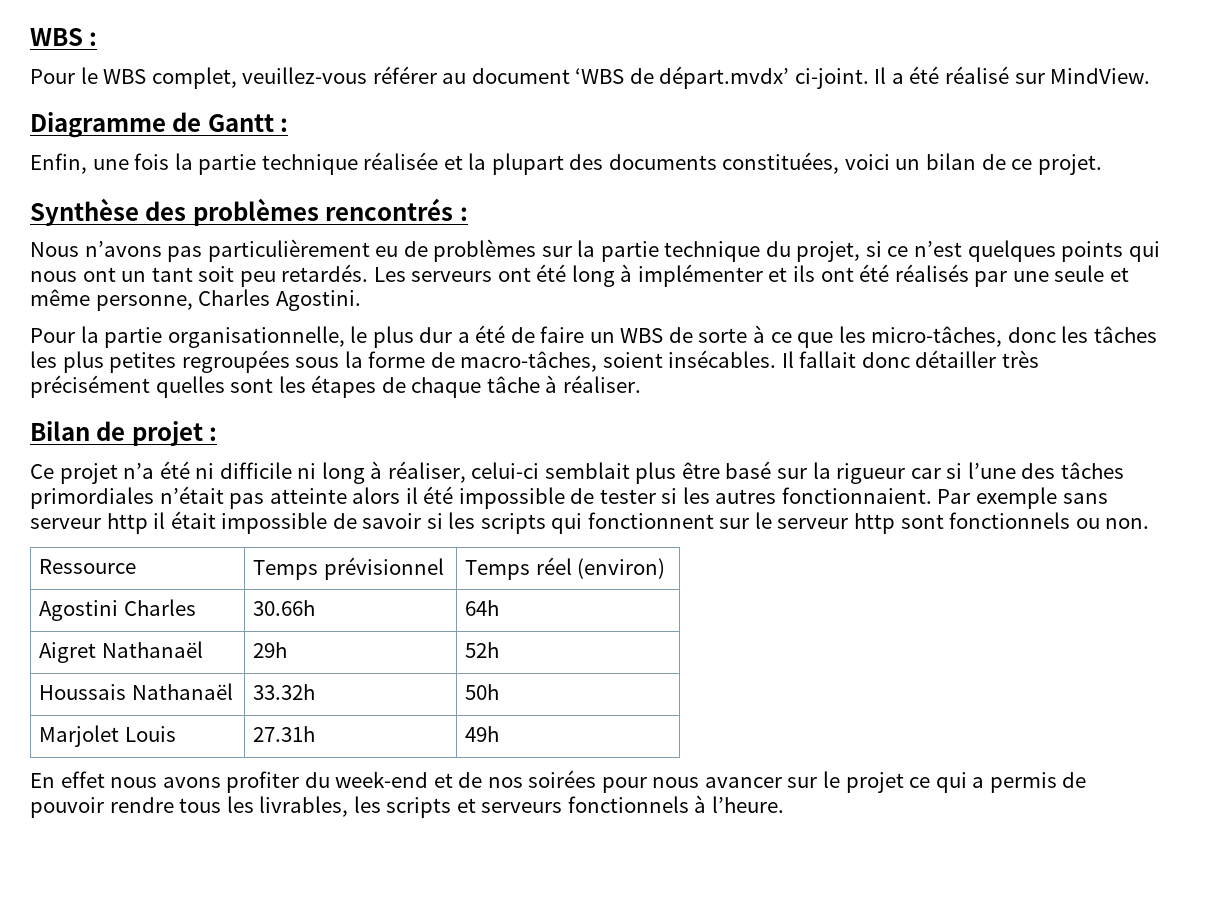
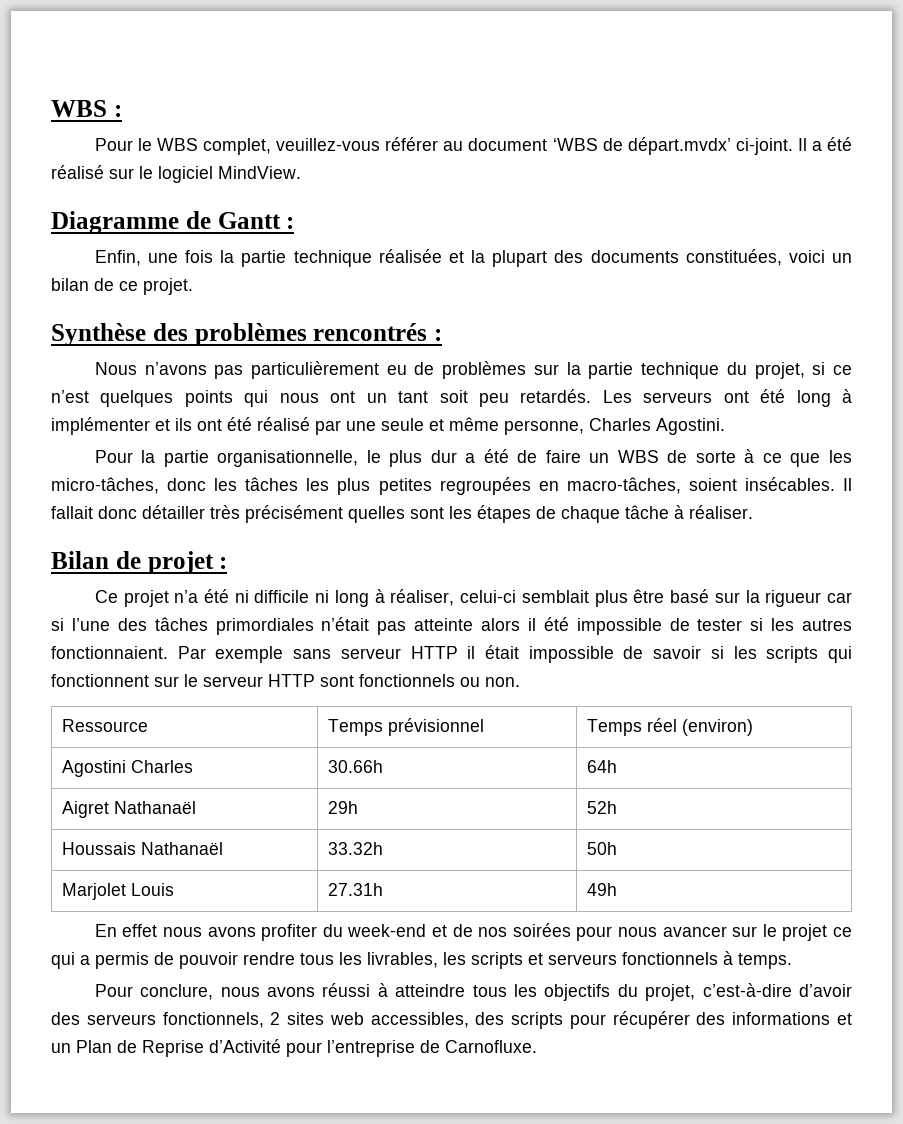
- Il a été réalisé sur MindView.
+ Il a été réalisé sur le logiciel MindView.
- Les serveurs ont été long à implémenter et ils ont été réalisés par une seule et même personne, Charles Agostini.
+ Les serveurs ont été long à implémenter et ils ont été réalisé par une seule et même personne, Charles Agostini.
- Pour la partie organisationnelle, le plus dur a été de faire un WBS de sorte à ce que les micro-tâches, donc les tâches les plus petites regroupées sous la forme de macro-tâches, soient insécables.
+ Pour la partie organisationnelle, le plus dur a été de faire un WBS de sorte à ce que les micro-tâches, donc les tâches les plus petites regroupées en macro-tâches, soient insécables.
- Par exemple sans serveur http il était impossible de savoir si les scripts qui fonctionnent sur le serveur http sont fonctionnels ou non.
+ Par exemple sans serveur HTTP il était impossible de savoir si les scripts qui fonctionnent sur le serveur HTTP sont fonctionnels ou non.
- En effet nous avons profiter du week-end et de nos soirées pour nous avancer sur le projet ce qui a permis de pouvoir rendre tous les livrables, les scripts et serveurs fonctionnels à l’heure.
+ En effet nous avons profiter du week-end et de nos soirées pour nous avancer sur le projet ce qui a permis de pouvoir rendre tous les livrables, les scripts et serveurs fonctionnels à temps.
+ Pour conclure, nous avons réussi à atteindre tous les objectifs du projet, c’est-à-dire d’avoir des serveurs fonctionnels, 2 sites web accessibles, des scripts pour récupérer des informations et un Plan de Reprise d’Activité pour l’entreprise de Carnofluxe.

